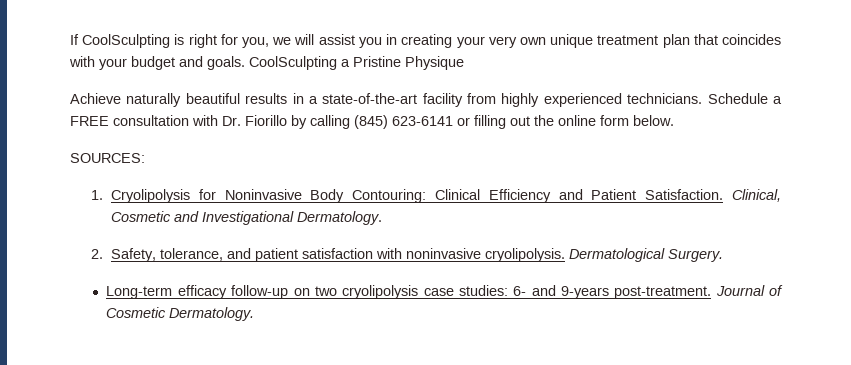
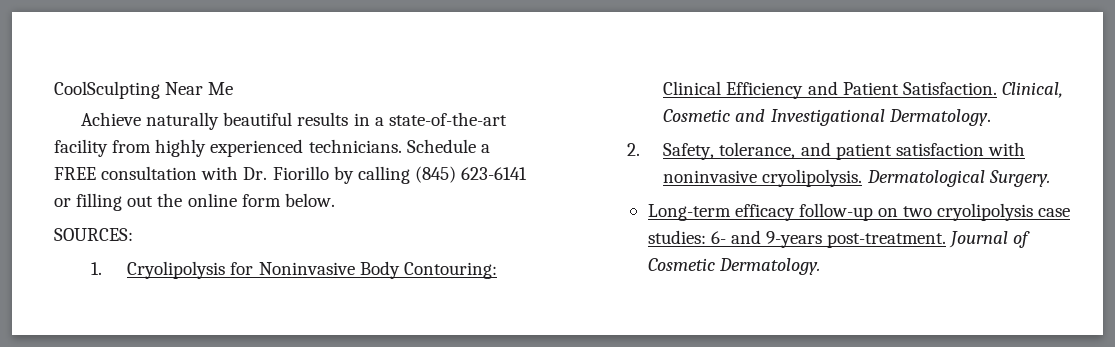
- If CoolSculpting is right for you, we will assist you in creating your very own unique treatment plan that coincides with your budget and goals. CoolSculpting a Pristine Physique
+ CoolSculpting Near Me

